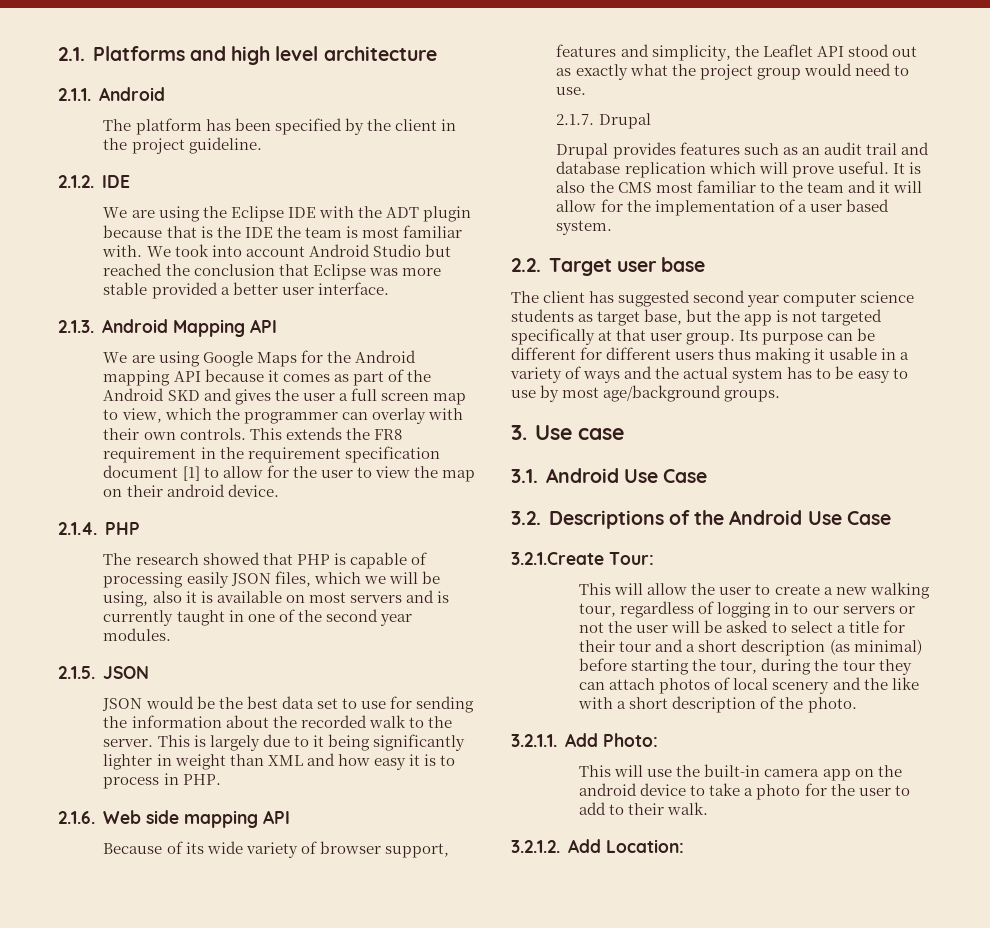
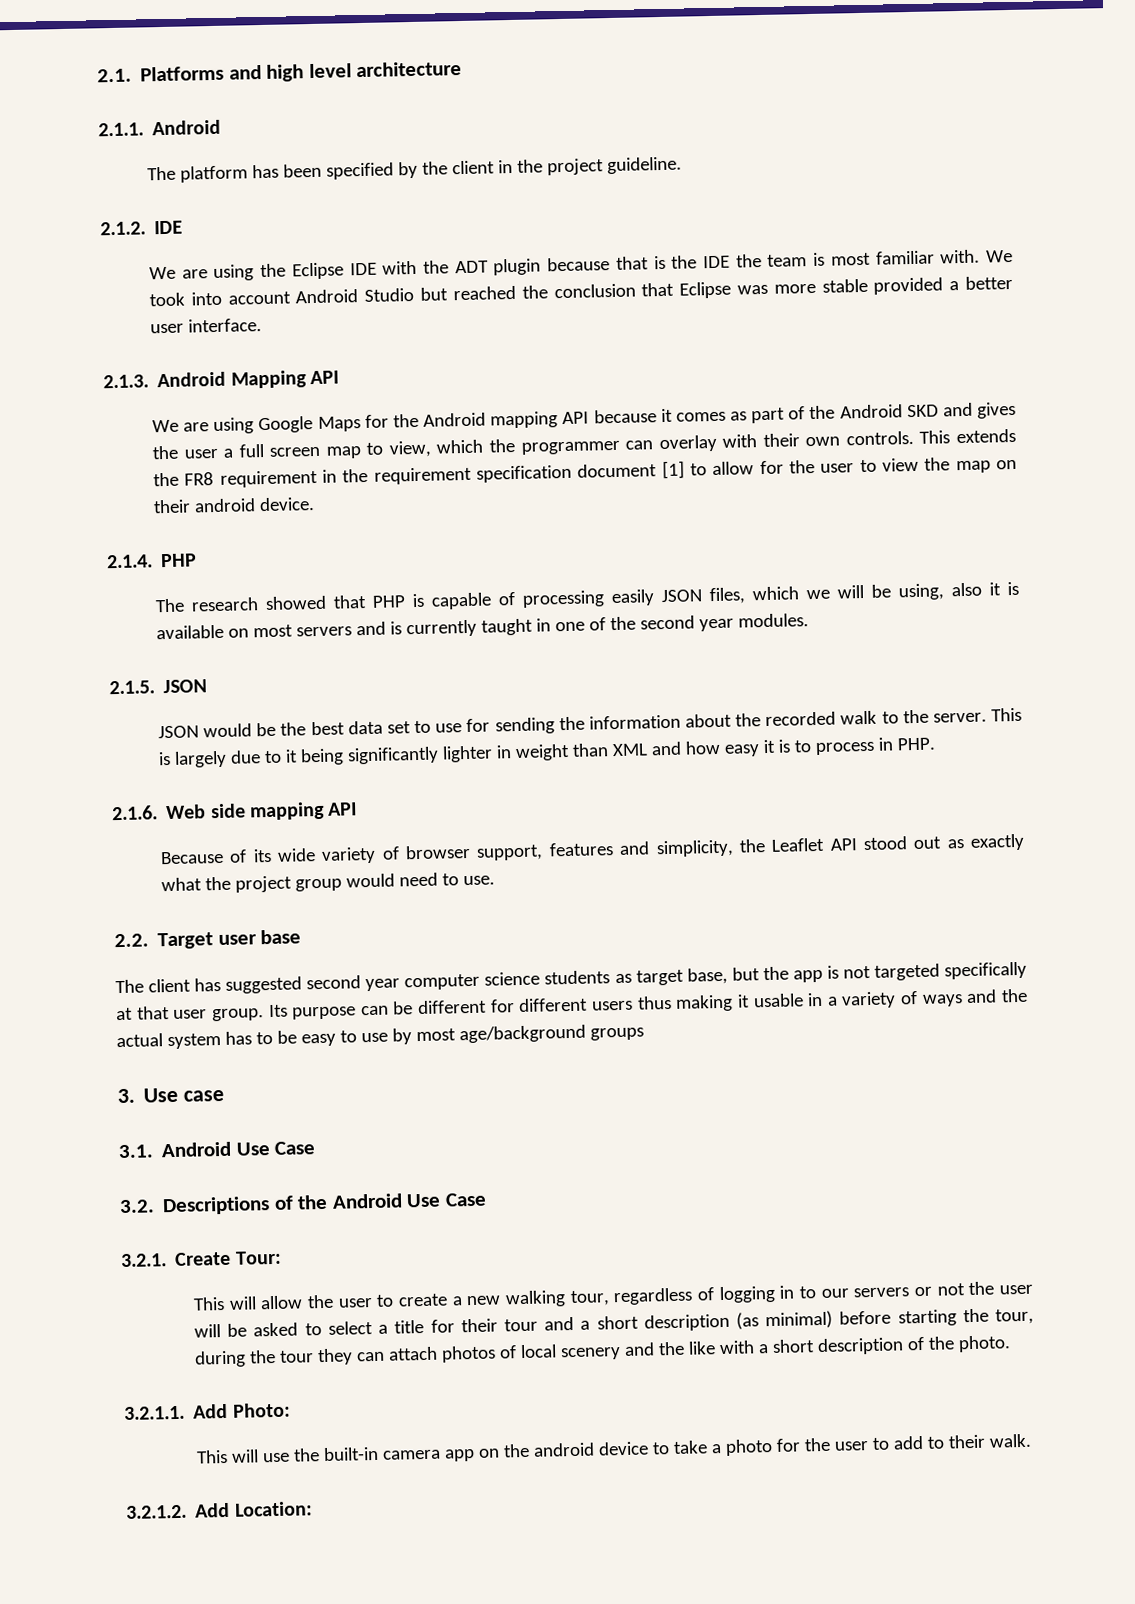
- 2.1.7. Drupal
- Drupal provides features such as an audit trail and database replication which will prove useful. It is also the CMS most familiar to the team and it will allow for the implementation of a user based system.
- Its purpose can be different for different users thus making it usable in a variety of ways and the actual system has to be easy to use by most age/background groups.
+ Its purpose can be different for different users thus making it usable in a variety of ways and the actual system has to be easy to use by most age/background groups
- 3.2.1.Create Tour:
+ 3.2.1. Create Tour:

